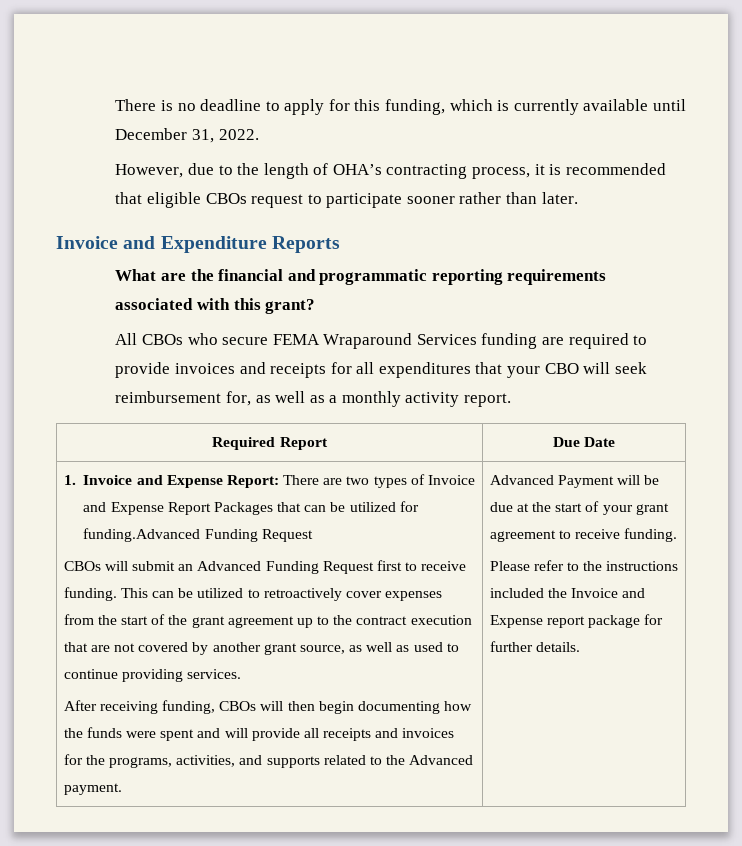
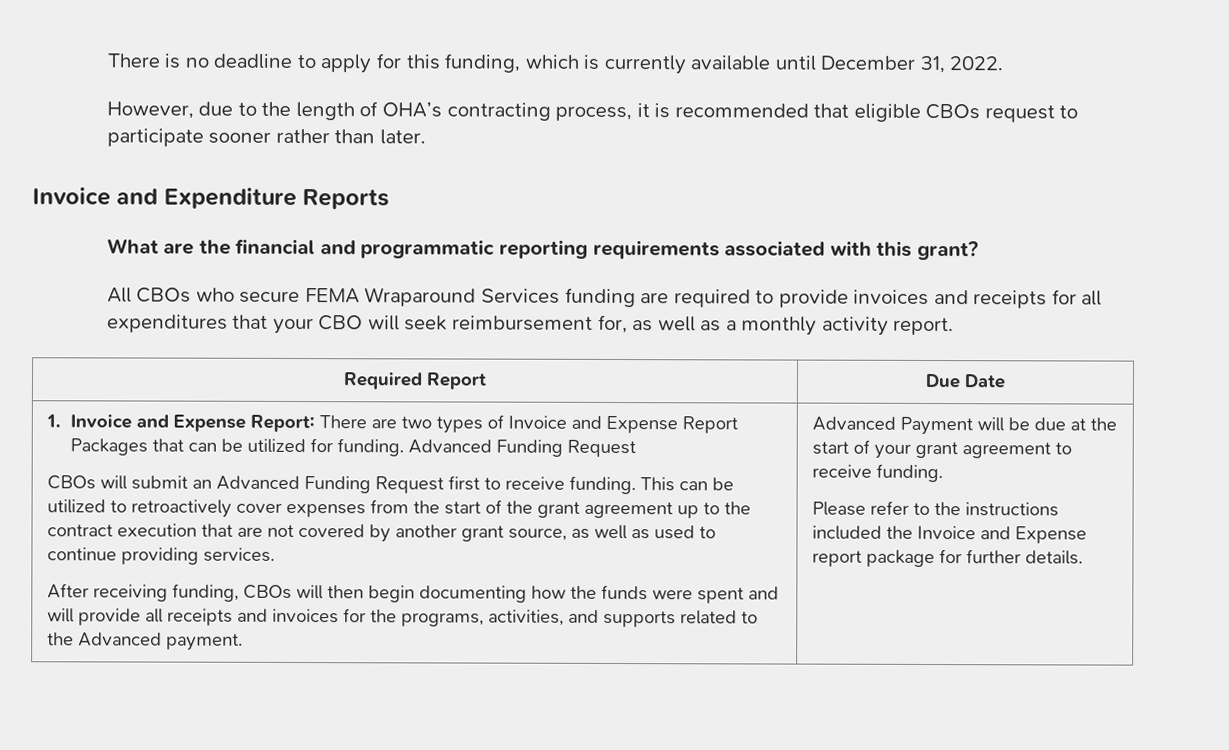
- 1. Invoice and Expense Report: There are two types of Invoice and Expense Report Packages that can be utilized for funding.Advanced Funding Request
+ 1. Invoice and Expense Report: There are two types of Invoice and Expense Report Packages that can be utilized for funding. Advanced Funding Request

